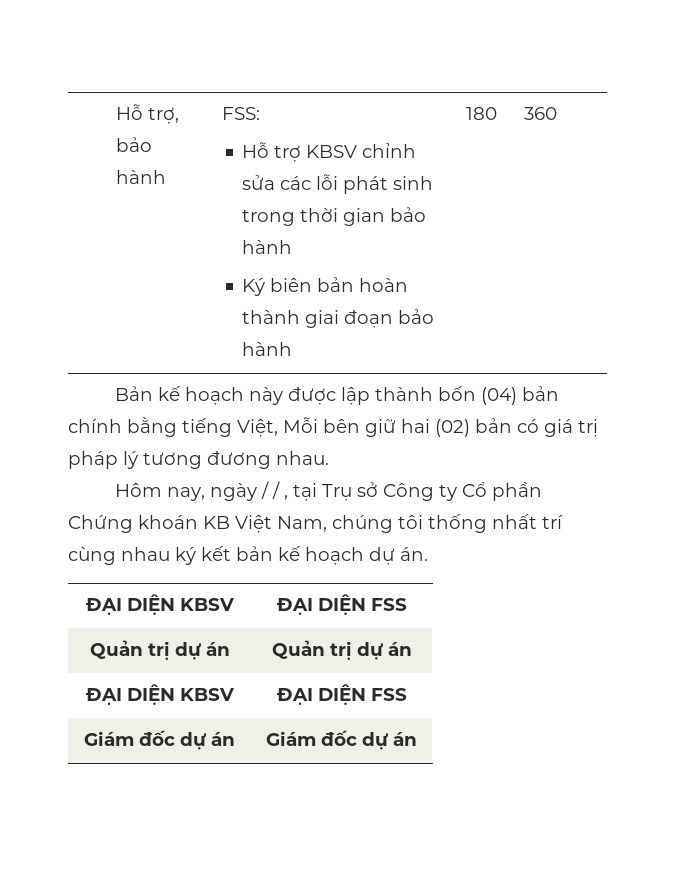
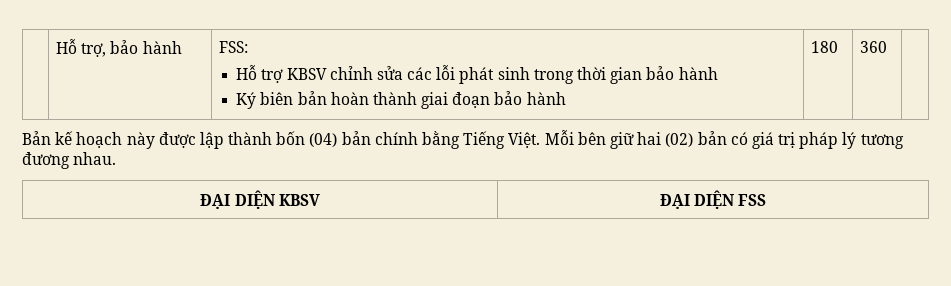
- Bản kế hoạch này được lập thành bốn (04) bản chính bằng tiếng Việt, Mỗi bên giữ hai (02) bản có giá trị pháp lý tương đương nhau.
+ Bản kế hoạch này được lập thành bốn (04) bản chính bằng Tiếng Việt. Mỗi bên giữ hai (02) bản có giá trị pháp lý tương đương nhau.
- Hôm nay, ngày / / , tại Trụ sở Công ty Cổ phần Chứng khoán KB Việt Nam, chúng tôi thống nhất trí cùng nhau ký kết bản kế hoạch dự án.
  ĐẠI DIỆN KBSV | ĐẠI DIỆN FSS
- Quản trị dự án | Quản trị dự án
- ĐẠI DIỆN KBSV | ĐẠI DIỆN FSS
- Giám đốc dự án | Giám đốc dự án

